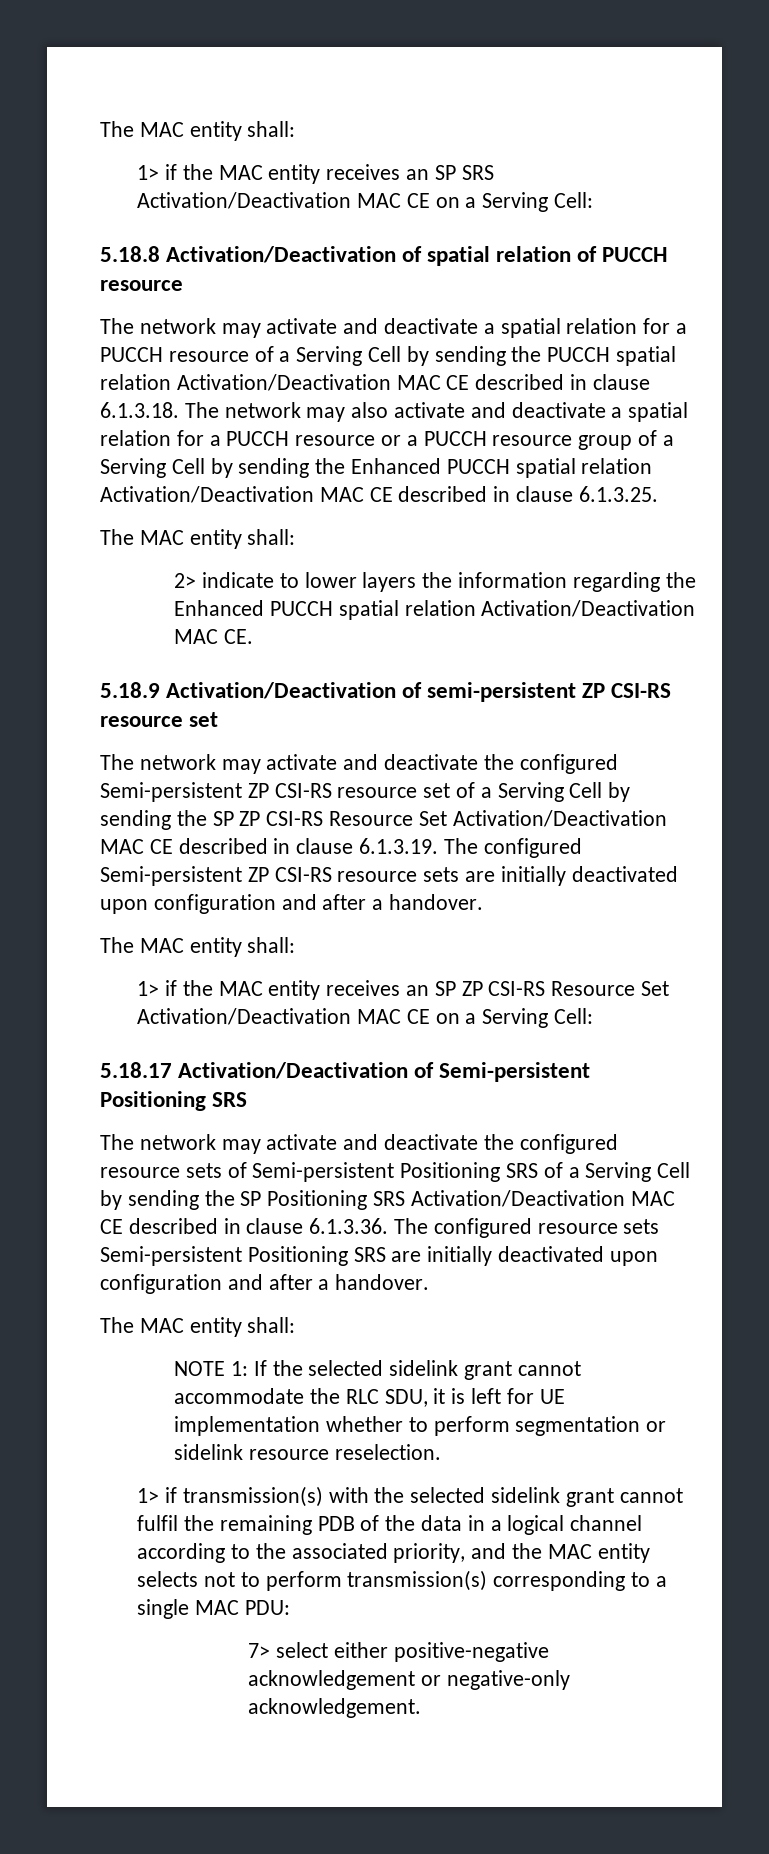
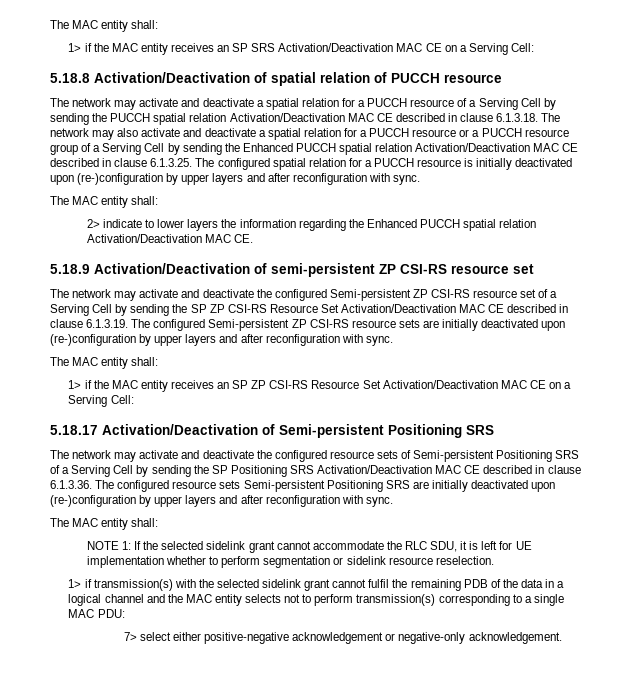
- The network may activate and deactivate a spatial relation for a PUCCH resource of a Serving Cell by sending the PUCCH spatial relation Activation/Deactivation MAC CE described in clause 6.1.3.18. The network may also activate and deactivate a spatial relation for a PUCCH resource or a PUCCH resource group of a Serving Cell by sending the Enhanced PUCCH spatial relation Activation/Deactivation MAC CE described in clause 6.1.3.25.
+ The network may activate and deactivate a spatial relation for a PUCCH resource of a Serving Cell by sending the PUCCH spatial relation Activation/Deactivation MAC CE described in clause 6.1.3.18. The network may also activate and deactivate a spatial relation for a PUCCH resource or a PUCCH resource group of a Serving Cell by sending the Enhanced PUCCH spatial relation Activation/Deactivation MAC CE described in clause 6.1.3.25. The configured spatial relation for a PUCCH resource is initially deactivated upon (re-)configuration by upper layers and after reconfiguration with sync.
- The network may activate and deactivate the configured Semi-persistent ZP CSI-RS resource set of a Serving Cell by sending the SP ZP CSI-RS Resource Set Activation/Deactivation MAC CE described in clause 6.1.3.19. The configured Semi-persistent ZP CSI-RS resource sets are initially deactivated upon configuration and after a handover.
+ The network may activate and deactivate the configured Semi-persistent ZP CSI-RS resource set of a Serving Cell by sending the SP ZP CSI-RS Resource Set Activation/Deactivation MAC CE described in clause 6.1.3.19. The configured Semi-persistent ZP CSI-RS resource sets are initially deactivated upon (re-)configuration by upper layers and after reconfiguration with sync.
- The network may activate and deactivate the configured resource sets of Semi-persistent Positioning SRS of a Serving Cell by sending the SP Positioning SRS Activation/Deactivation MAC CE described in clause 6.1.3.36. The configured resource sets Semi-persistent Positioning SRS are initially deactivated upon configuration and after a handover.
+ The network may activate and deactivate the configured resource sets of Semi-persistent Positioning SRS of a Serving Cell by sending the SP Positioning SRS Activation/Deactivation MAC CE described in clause 6.1.3.36. The configured resource sets Semi-persistent Positioning SRS are initially deactivated upon (re-)configuration by upper layers and after reconfiguration with sync.
- 1> if transmission(s) with the selected sidelink grant cannot fulfil the remaining PDB of the data in a logical channel according to the associated priority, and the MAC entity selects not to perform transmission(s) corresponding to a single MAC PDU:
+ 1> if transmission(s) with the selected sidelink grant cannot fulfil the remaining PDB of the data in a logical channel and the MAC entity selects not to perform transmission(s) corresponding to a single MAC PDU:

